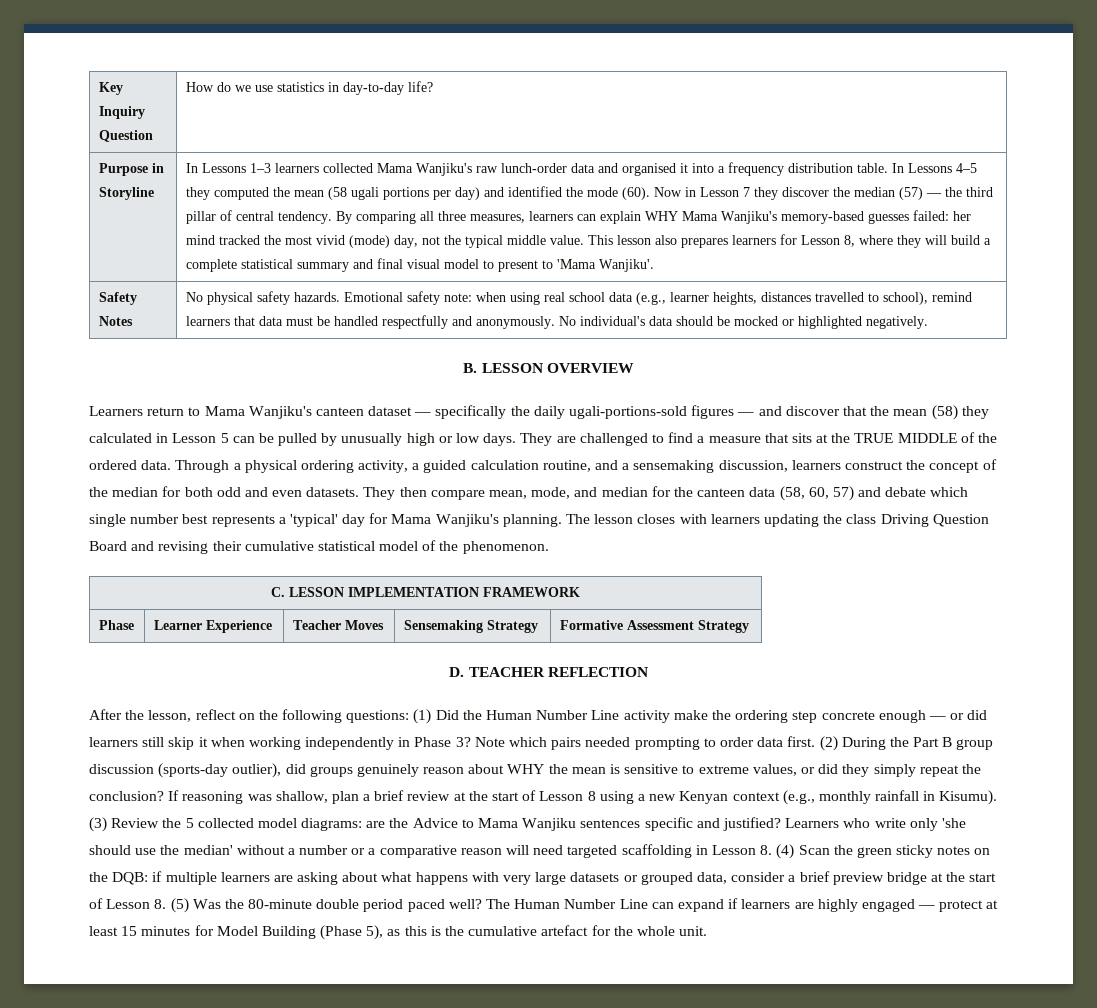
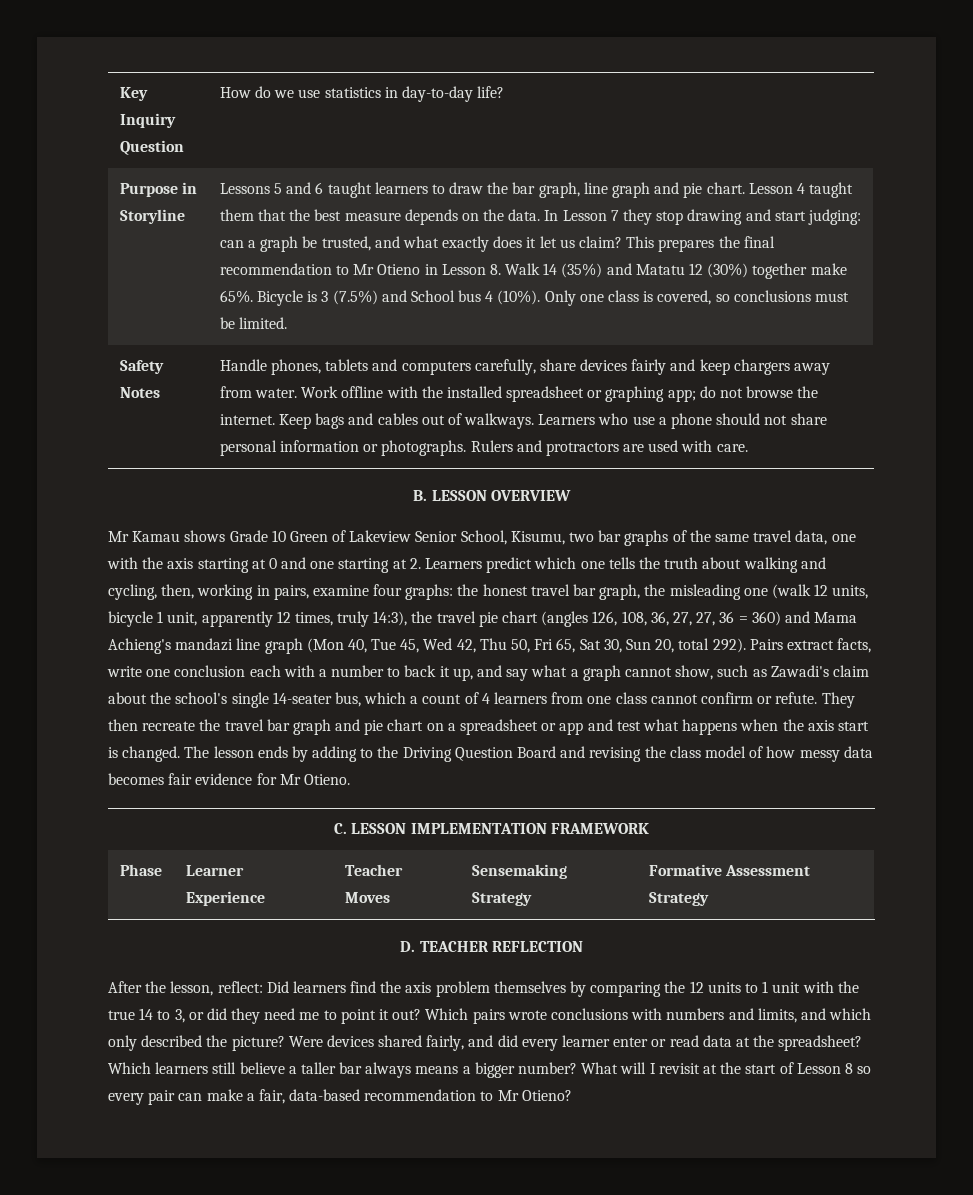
- In Lessons 1–3 learners collected Mama Wanjiku's raw lunch-order data and organised it into a frequency distribution table. In Lessons 4–5 they computed the mean (58 ugali portions per day) and identified the mode (60). Now in Lesson 7 they discover the median (57) — the third pillar of central tendency. By comparing all three measures, learners can explain WHY Mama Wanjiku's memory-based guesses failed: her mind tracked the most vivid (mode) day, not the typical middle value. This lesson also prepares learners for Lesson 8, where they will build a complete statistical summary and final visual model to present to 'Mama Wanjiku'.
- Safety Notes | No physical safety hazards. Emotional safety note: when using real school data (e.g., learner heights, distances travelled to school), remind learners that data must be handled respectfully and anonymously. No individual's data should be mocked or highlighted negatively.
+ Lessons 5 and 6 taught learners to draw the bar graph, line graph and pie chart. Lesson 4 taught them that the best measure depends on the data. In Lesson 7 they stop drawing and start judging: can a graph be trusted, and what exactly does it let us claim? This prepares the final recommendation to Mr Otieno in Lesson 8. Walk 14 (35%) and Matatu 12 (30%) together make 65%. Bicycle is 3 (7.5%) and School bus 4 (10%). Only one class is covered, so conclusions must be limited.
+ Safety Notes | Handle phones, tablets and computers carefully, share devices fairly and keep chargers away from water. Work offline with the installed spreadsheet or graphing app; do not browse the internet. Keep bags and cables out of walkways. Learners who use a phone should not share personal information or photographs. Rulers and protractors are used with care.
  B. LESSON OVERVIEW
- Learners return to Mama Wanjiku's canteen dataset — specifically the daily ugali-portions-sold figures — and discover that the mean (58) they calculated in Lesson 5 can be pulled by unusually high or low days. They are challenged to find a measure that sits at the TRUE MIDDLE of the ordered data. Through a physical ordering activity, a guided calculation routine, and a sensemaking discussion, learners construct the concept of the median for both odd and even datasets. They then compare mean, mode, and median for the canteen data (58, 60, 57) and debate which single number best represents a 'typical' day for Mama Wanjiku's planning. The lesson closes with learners updating the class Driving Question Board and revising their cumulative statistical model of the phenomenon.
+ Mr Kamau shows Grade 10 Green of Lakeview Senior School, Kisumu, two bar graphs of the same travel data, one with the axis starting at 0 and one starting at 2. Learners predict which one tells the truth about walking and cycling, then, working in pairs, examine four graphs: the honest travel bar graph, the misleading one (walk 12 units, bicycle 1 unit, apparently 12 times, truly 14:3), the travel pie chart (angles 126, 108, 36, 27, 27, 36 = 360) and Mama Achieng's mandazi line graph (Mon 40, Tue 45, Wed 42, Thu 50, Fri 65, Sat 30, Sun 20, total 292). Pairs extract facts, write one conclusion each with a number to back it up, and say what a graph cannot show, such as Zawadi's claim about the school's single 14-seater bus, which a count of 4 learners from one class cannot confirm or refute. They then recreate the travel bar graph and pie chart on a spreadsheet or app and test what happens when the axis start is changed. The lesson ends by adding to the Driving Question Board and revising the class model of how messy data becomes fair evidence for Mr Otieno.
- After the lesson, reflect on the following questions: (1) Did the Human Number Line activity make the ordering step concrete enough — or did learners still skip it when working independently in Phase 3? Note which pairs needed prompting to order data first. (2) During the Part B group discussion (sports-day outlier), did groups genuinely reason about WHY the mean is sensitive to extreme values, or did they simply repeat the conclusion? If reasoning was shallow, plan a brief review at the start of Lesson 8 using a new Kenyan context (e.g., monthly rainfall in Kisumu). (3) Review the 5 collected model diagrams: are the Advice to Mama Wanjiku sentences specific and justified? Learners who write only 'she should use the median' without a number or a comparative reason will need targeted scaffolding in Lesson 8. (4) Scan the green sticky notes on the DQB: if multiple learners are asking about what happens with very large datasets or grouped data, consider a brief preview bridge at the start of Lesson 8. (5) Was the 80-minute double period paced well? The Human Number Line can expand if learners are highly engaged — protect at least 15 minutes for Model Building (Phase 5), as this is the cumulative artefact for the whole unit.
+ After the lesson, reflect: Did learners find the axis problem themselves by comparing the 12 units to 1 unit with the true 14 to 3, or did they need me to point it out? Which pairs wrote conclusions with numbers and limits, and which only described the picture? Were devices shared fairly, and did every learner enter or read data at the spreadsheet? Which learners still believe a taller bar always means a bigger number? What will I revisit at the start of Lesson 8 so every pair can make a fair, data-based recommendation to Mr Otieno?

